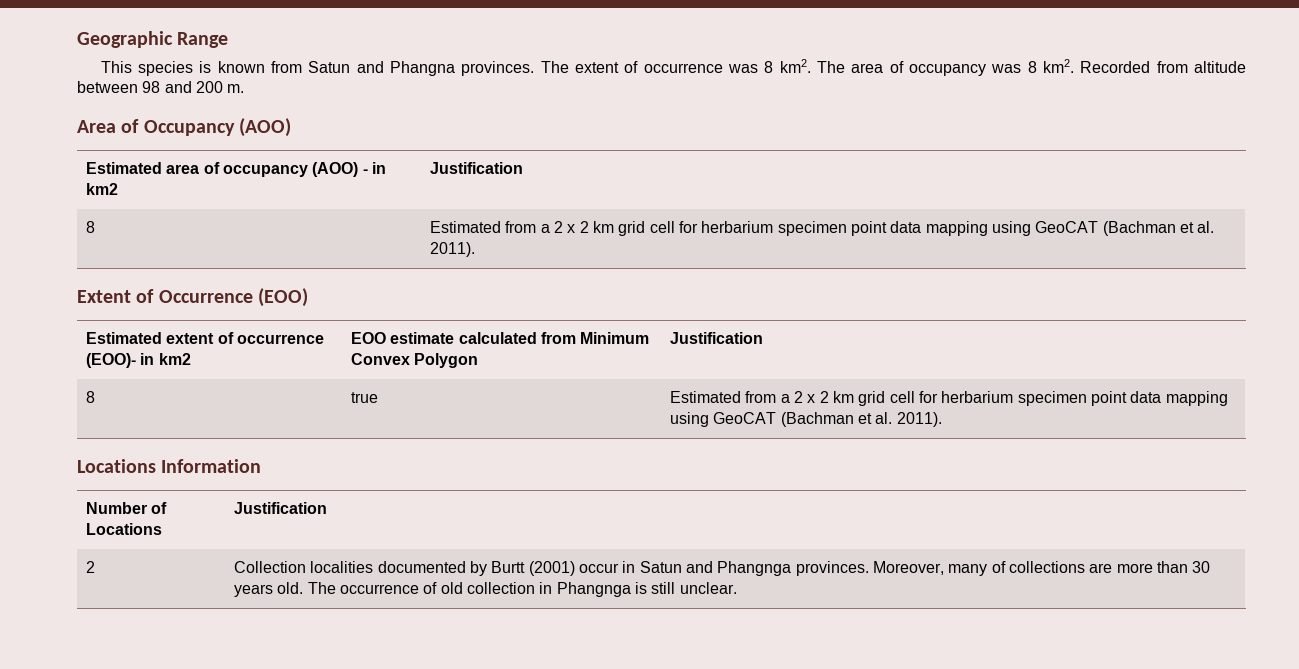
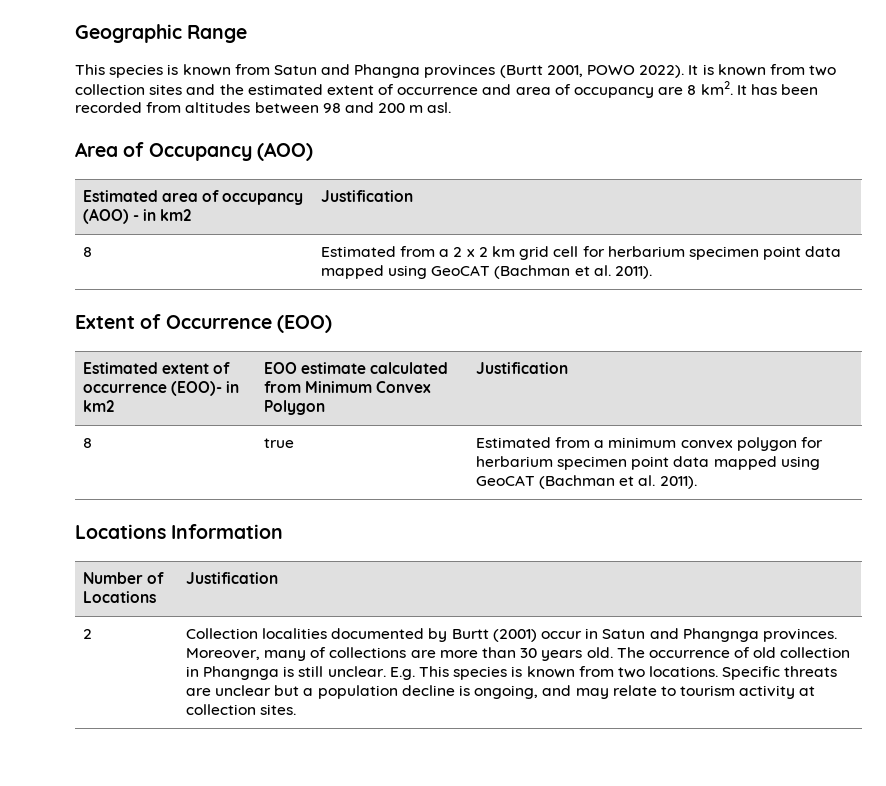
- This species is known from Satun and Phangna provinces. The extent of occurrence was 8 km2. The area of occupancy was 8 km2. Recorded from altitude between 98 and 200 m.
+ This species is known from Satun and Phangna provinces (Burtt 2001, POWO 2022). It is known from two collection sites and the estimated extent of occurrence and area of occupancy are 8 km2. It has been recorded from altitudes between 98 and 200 m asl.
- 8 | Estimated from a 2 x 2 km grid cell for herbarium specimen point data mapping using GeoCAT (Bachman et al. 2011).
+ 8 | Estimated from a 2 x 2 km grid cell for herbarium specimen point data mapped using GeoCAT (Bachman et al. 2011).
- 8 | true | Estimated from a 2 x 2 km grid cell for herbarium specimen point data mapping using GeoCAT (Bachman et al. 2011).
+ 8 | true | Estimated from a minimum convex polygon for herbarium specimen point data mapped using GeoCAT (Bachman et al. 2011).
+ E.g. This species is known from two locations. Specific threats are unclear but a population decline is ongoing, and may relate to tourism activity at collection sites.

